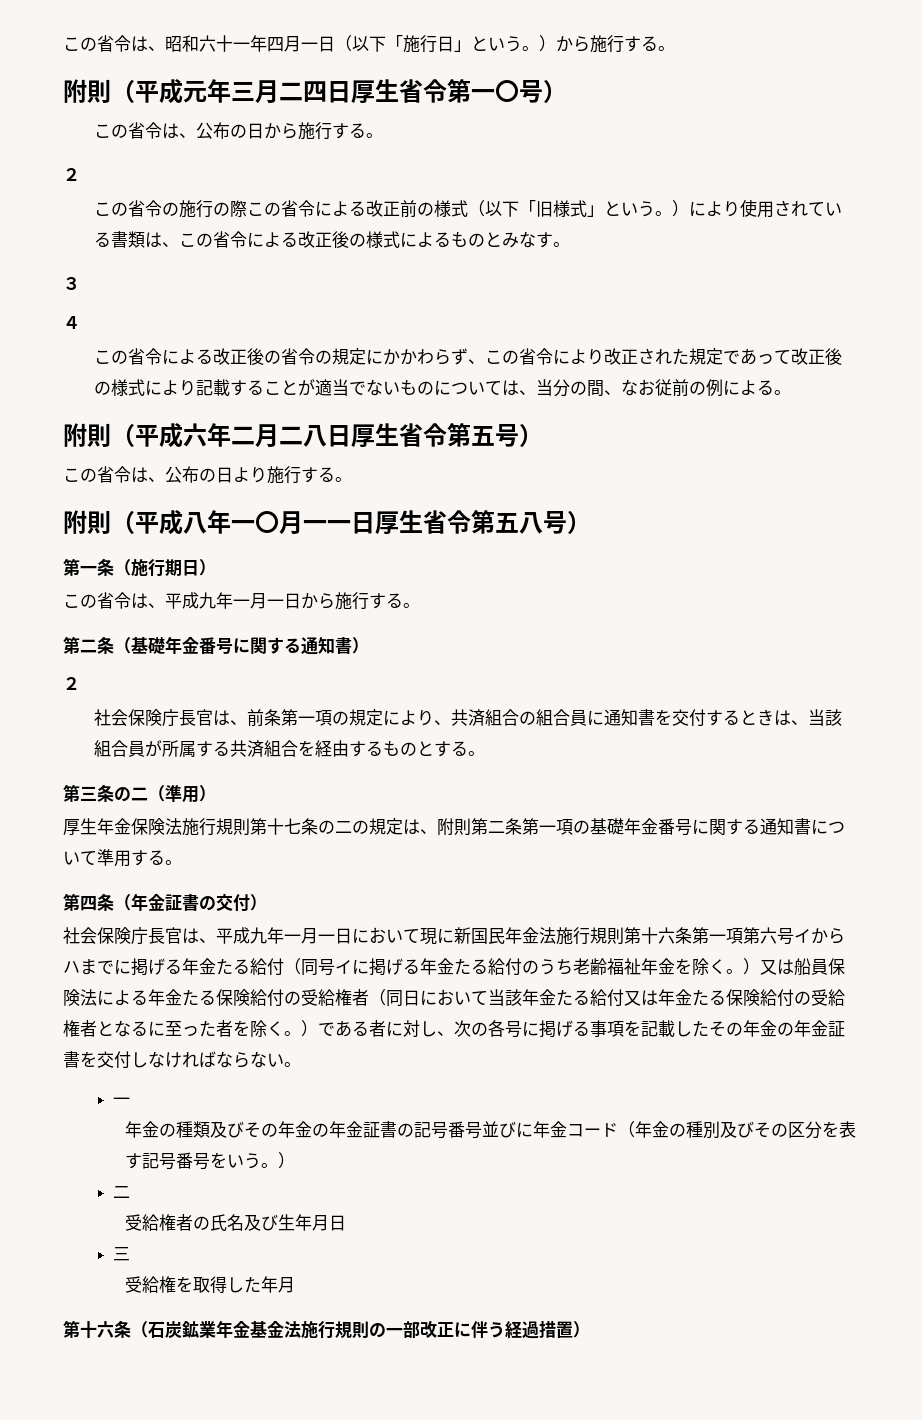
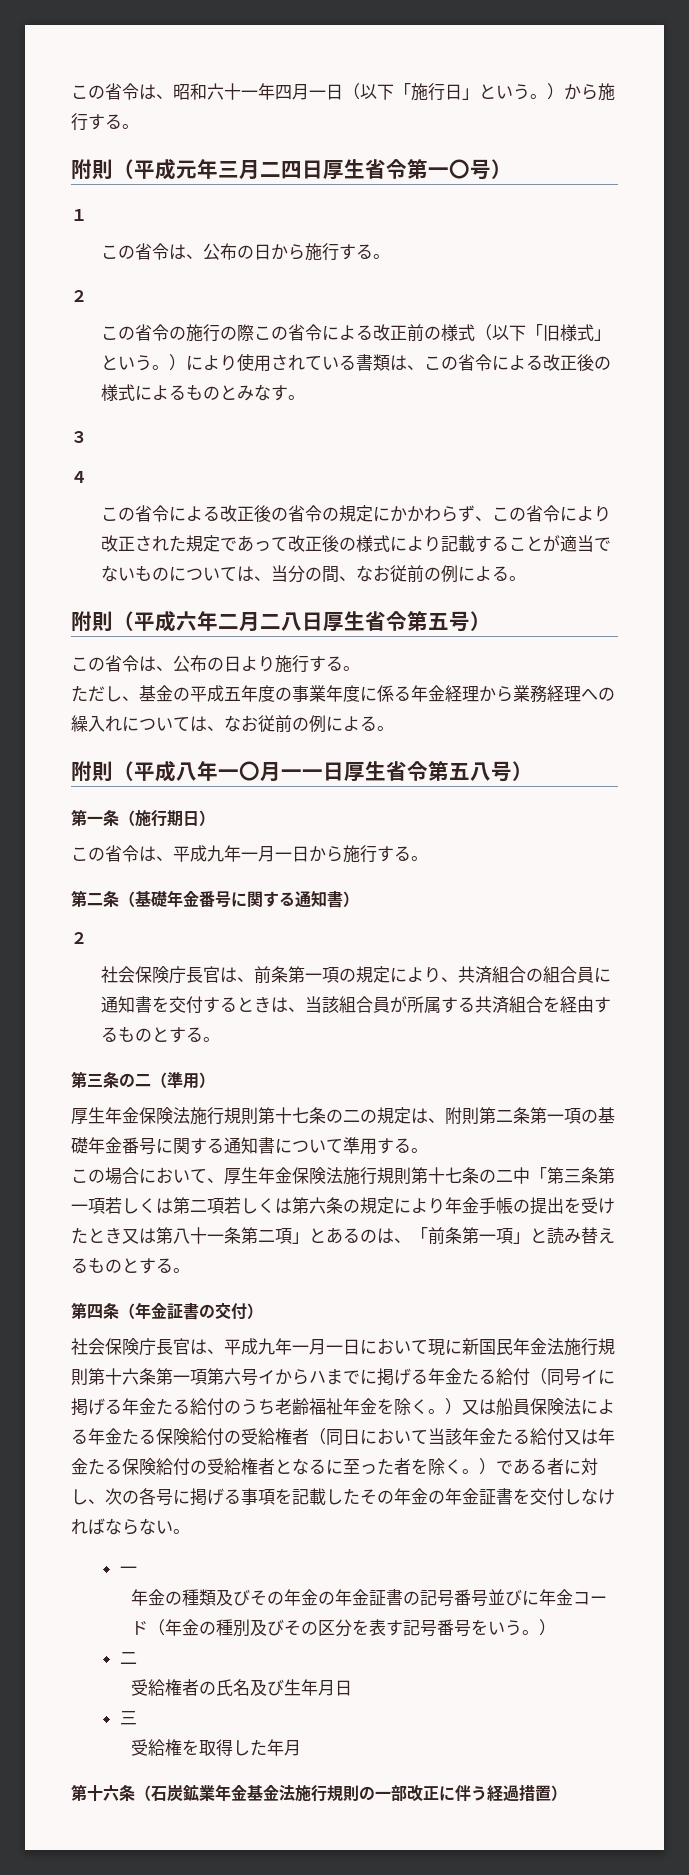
+ １
+ ただし、基金の平成五年度の事業年度に係る年金経理から業務経理への繰入れについては、なお従前の例による。
+ この場合において、厚生年金保険法施行規則第十七条の二中「第三条第一項若しくは第二項若しくは第六条の規定により年金手帳の提出を受けたとき又は第八十一条第二項」とあるのは、「前条第一項」と読み替えるものとする。

